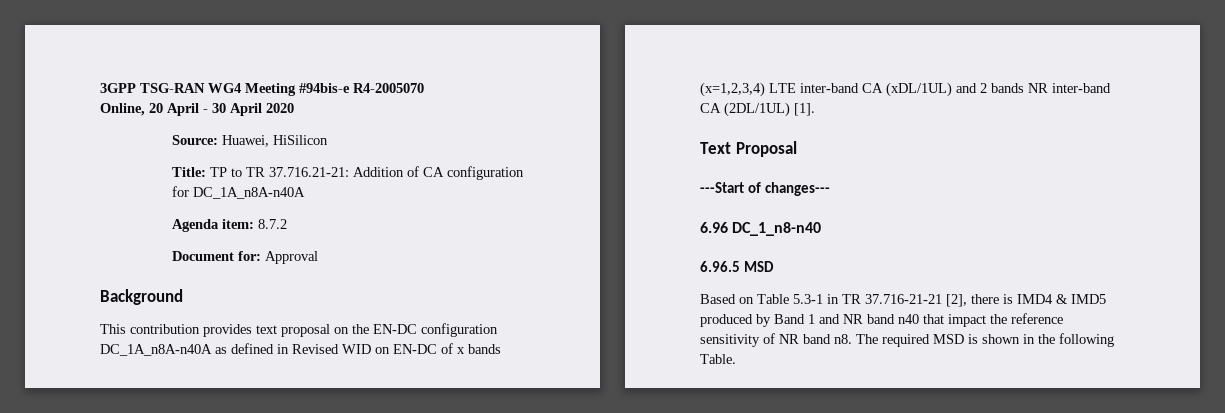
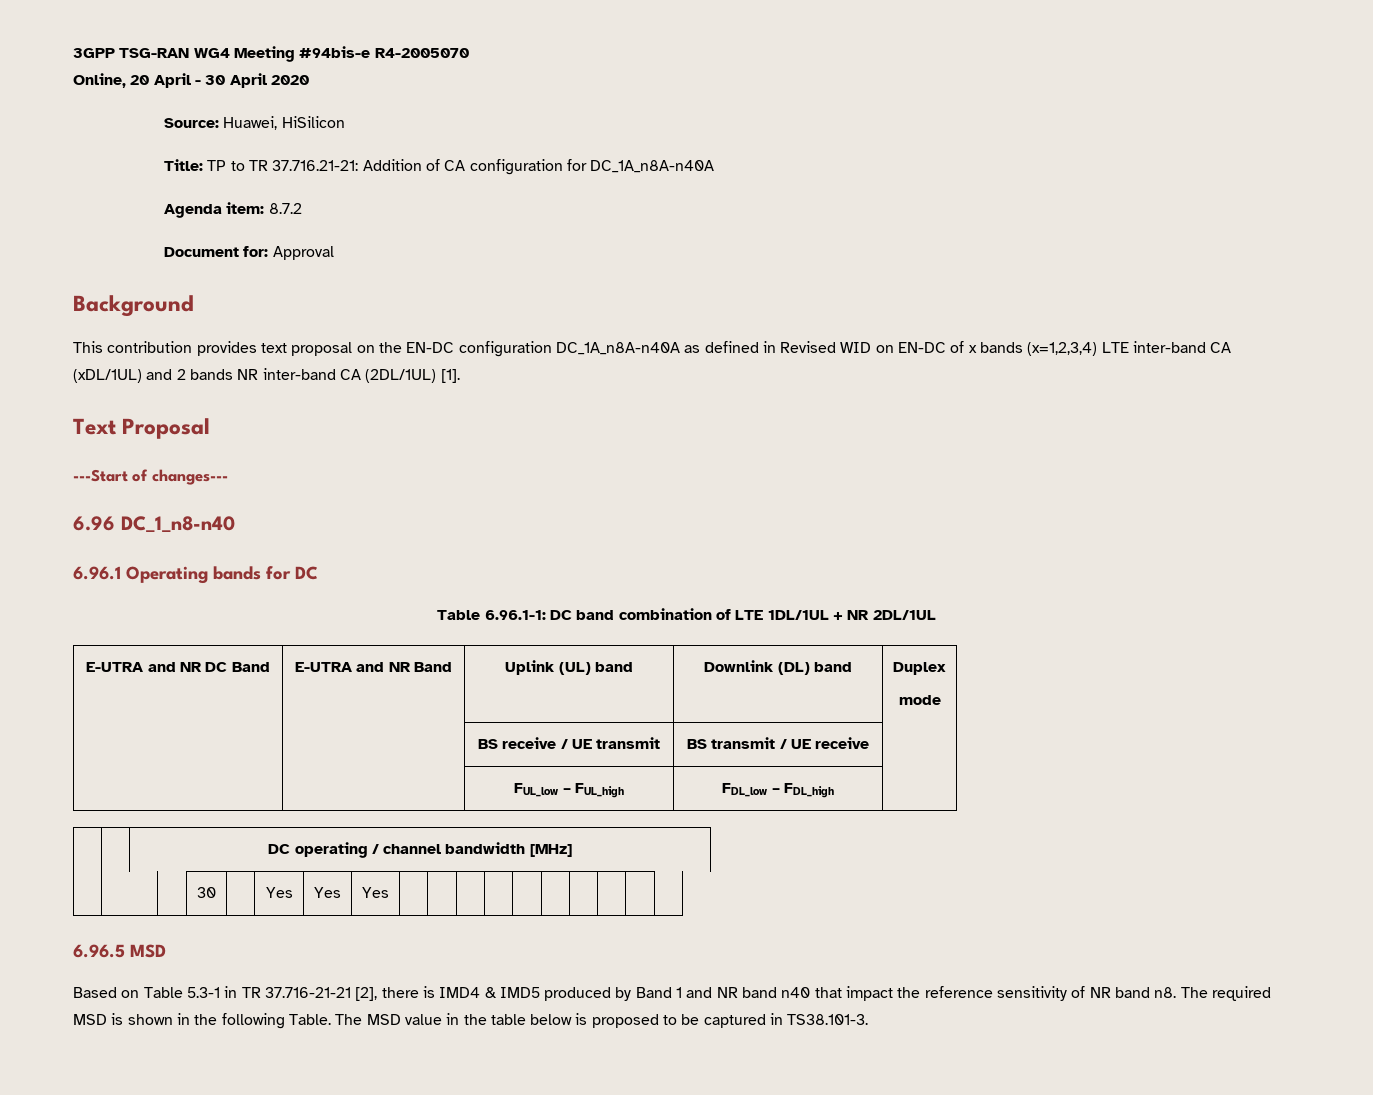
+ 6.96.1 Operating bands for DC
+ Table 6.96.1-1: DC band combination of LTE 1DL/1UL + NR 2DL/1UL
+ E-UTRA and NR DC Band | E-UTRA and NR Band | Uplink (UL) band | Downlink (DL) band | Duplex
+ mode
+ | | BS receive / UE transmit | BS transmit / UE receive |
+ | | FUL_low – FUL_high | FDL_low – FDL_high |
+ | | DC operating / channel bandwidth [MHz]
+ | | | 30 | | Yes | Yes | Yes | | | | | | | | | |
+ The MSD value in the table below is proposed to be captured in TS38.101-3.

